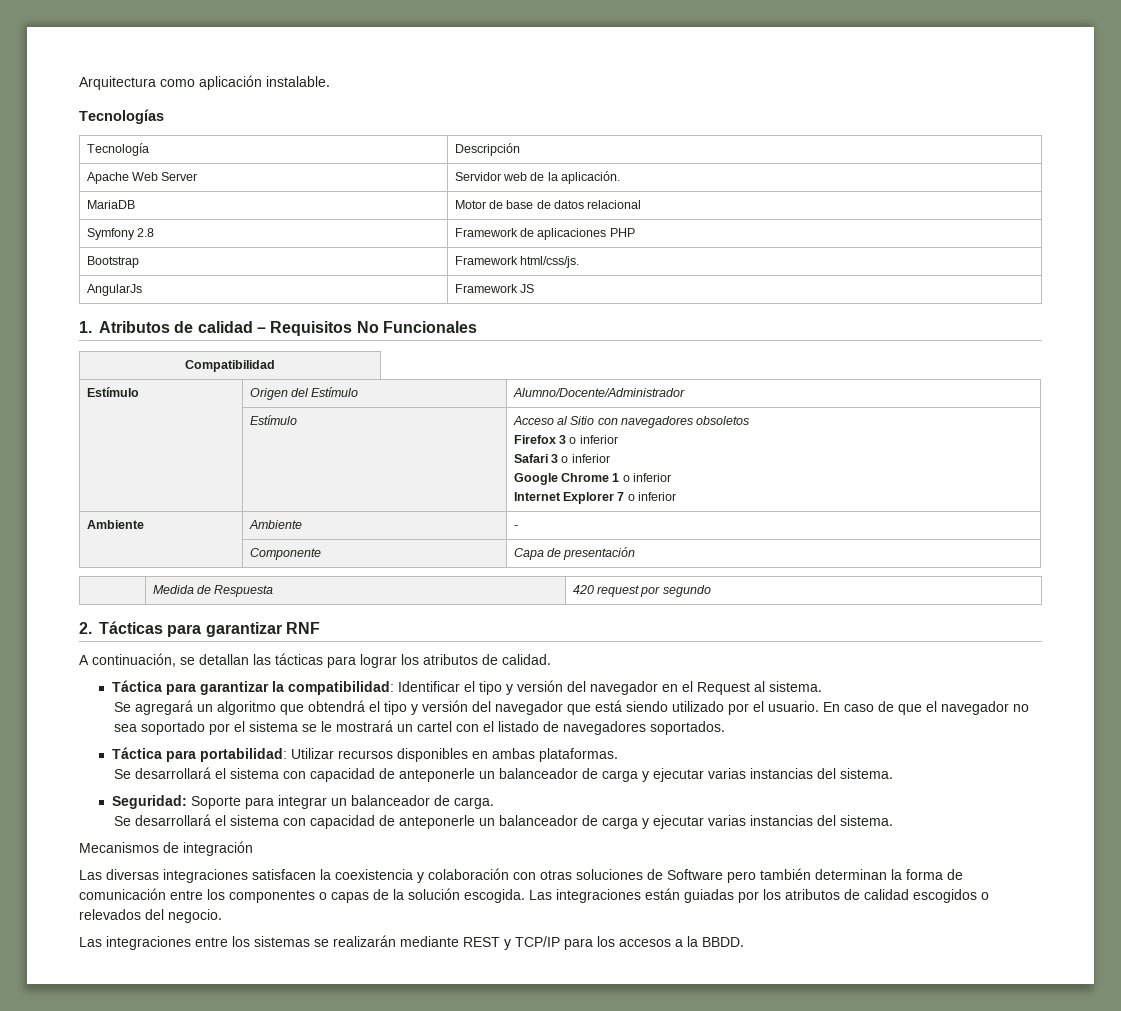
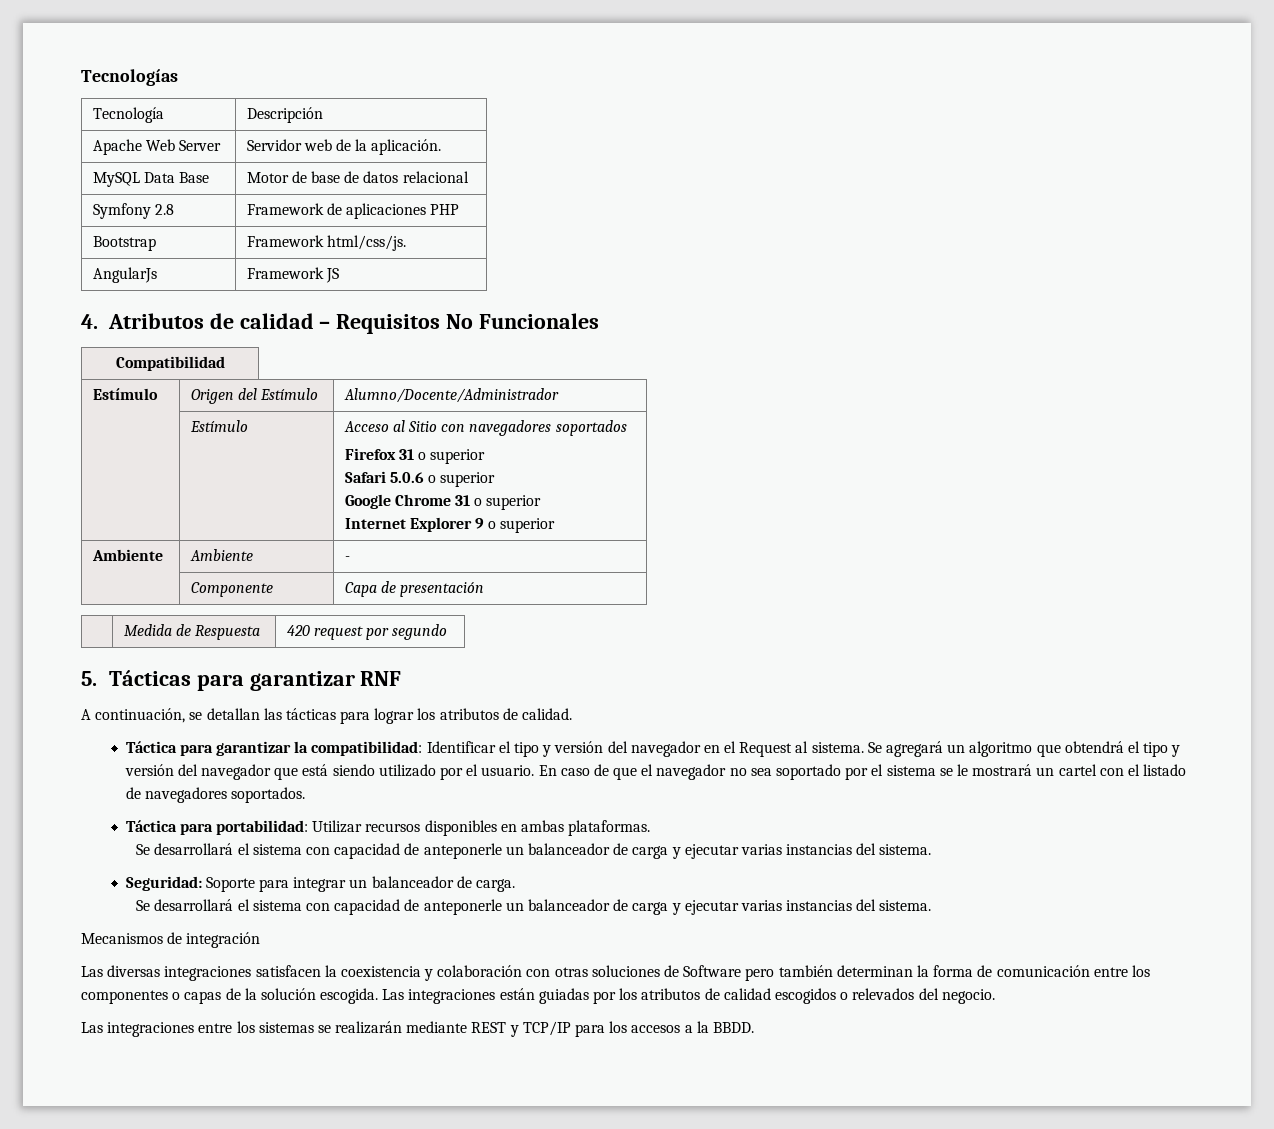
- Arquitectura como aplicación instalable.
- MariaDB | Motor de base de datos relacional
+ MySQL Data Base | Motor de base de datos relacional
- 1. Atributos de calidad – Requisitos No Funcionales
+ 4. Atributos de calidad – Requisitos No Funcionales
- | Estímulo | Acceso al Sitio con navegadores obsoletos
- Firefox 3 o inferior
- Safari 3 o inferior
- Google Chrome 1 o inferior
- Internet Explorer 7 o inferior
+ | Estímulo | Acceso al Sitio con navegadores soportados
+ Firefox 31 o superior
+ Safari 5.0.6 o superior
+ Google Chrome 31 o superior
+ Internet Explorer 9 o superior
- 2. Tácticas para garantizar RNF
+ 5. Tácticas para garantizar RNF
- Táctica para garantizar la compatibilidad: Identificar el tipo y versión del navegador en el Request al sistema.
- Se agregará un algoritmo que obtendrá el tipo y versión del navegador que está siendo utilizado por el usuario.
+ Táctica para garantizar la compatibilidad: Identificar el tipo y versión del navegador en el Request al sistema. Se agregará un algoritmo que obtendrá el tipo y versión del navegador que está siendo utilizado por el usuario.

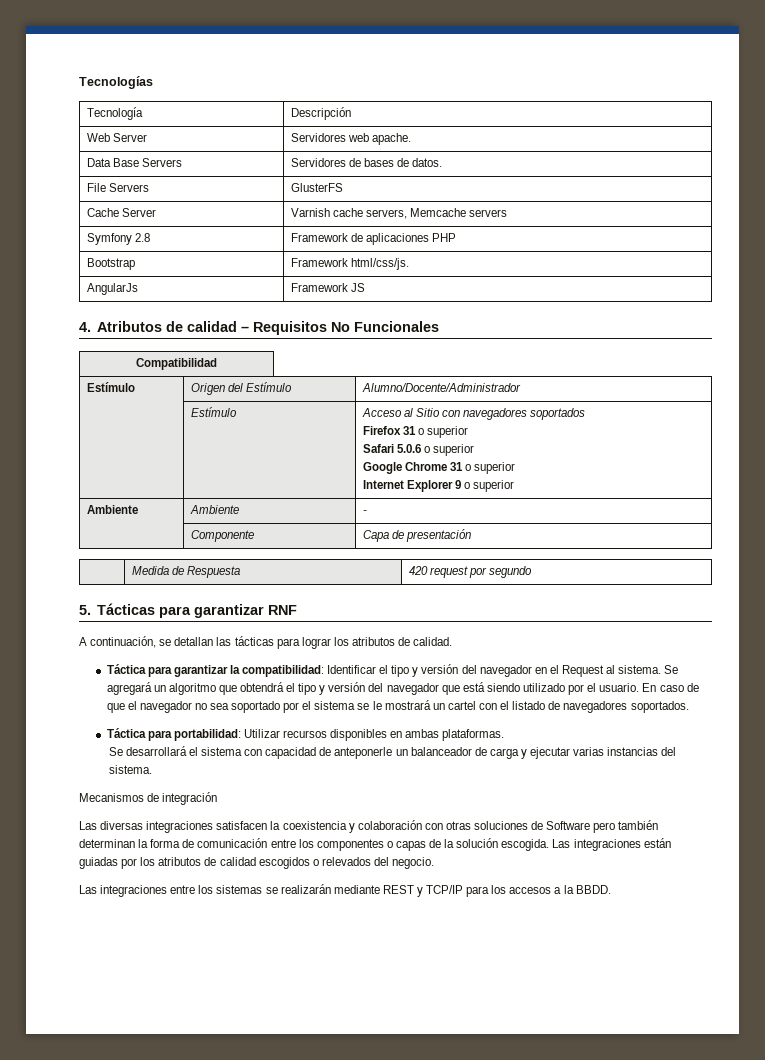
- Apache Web Server | Servidor web de la aplicación.
- MySQL Data Base | Motor de base de datos relacional
+ Web Server | Servidores web apache.
+ Data Base Servers | Servidores de bases de datos.
+ File Servers | GlusterFS
+ Cache Server | Varnish cache servers, Memcache servers
- Seguridad: Soporte para integrar un balanceador de carga.
- Se desarrollará el sistema con capacidad de anteponerle un balanceador de carga y ejecutar varias instancias del sistema.

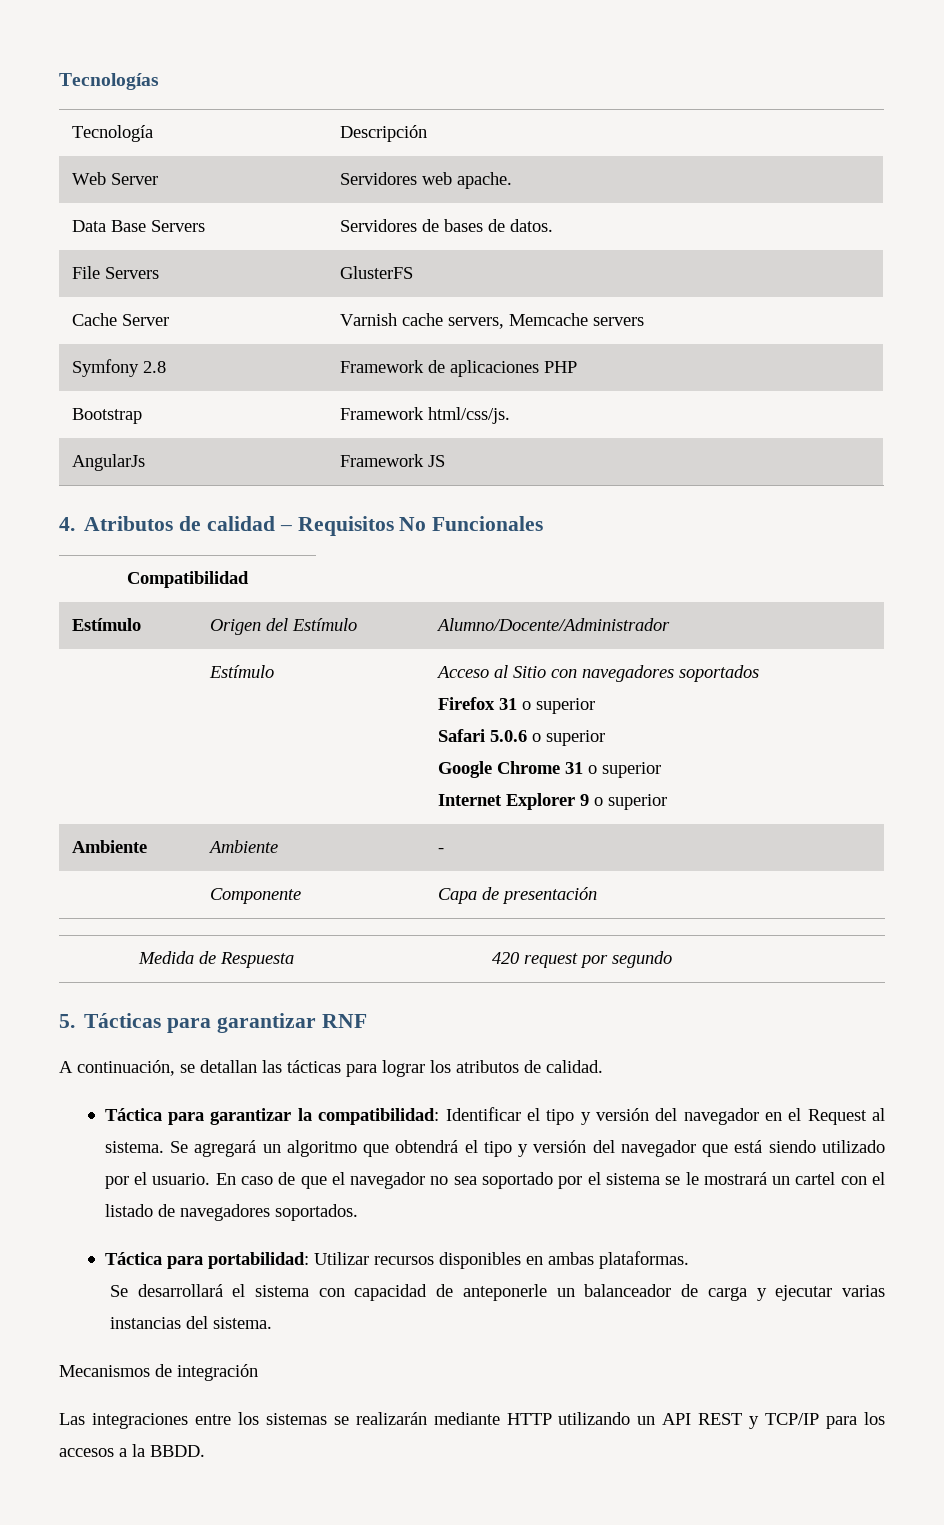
- Las diversas integraciones satisfacen la coexistencia y colaboración con otras soluciones de Software pero también determinan la forma de comunicación entre los componentes o capas de la solución escogida. Las integraciones están guiadas por los atributos de calidad escogidos o relevados del negocio.
- Las integraciones entre los sistemas se realizarán mediante REST y TCP/IP para los accesos a la BBDD.
+ Las integraciones entre los sistemas se realizarán mediante HTTP utilizando un API REST y TCP/IP para los accesos a la BBDD.

